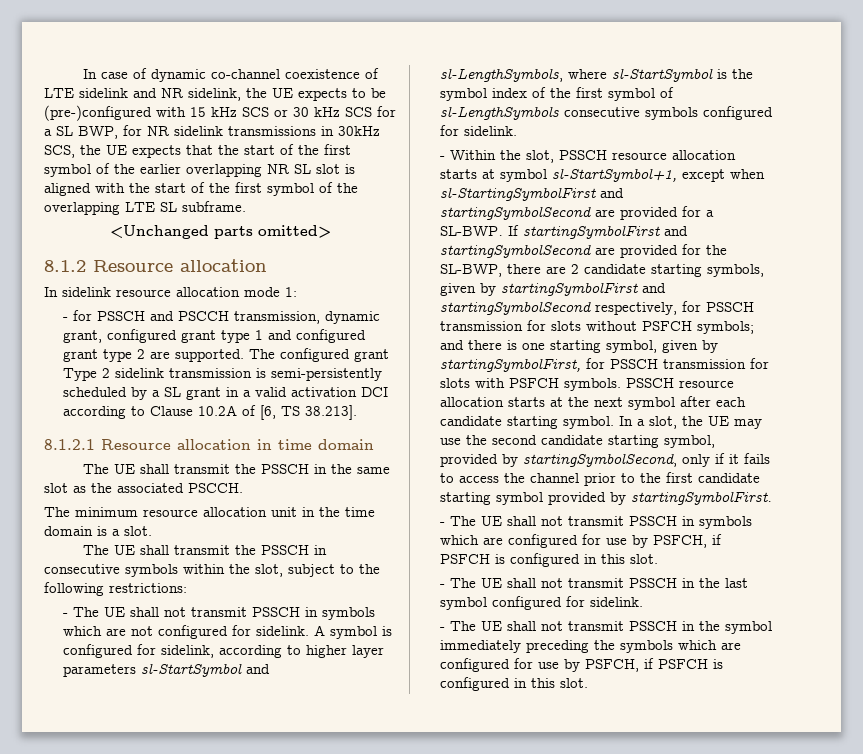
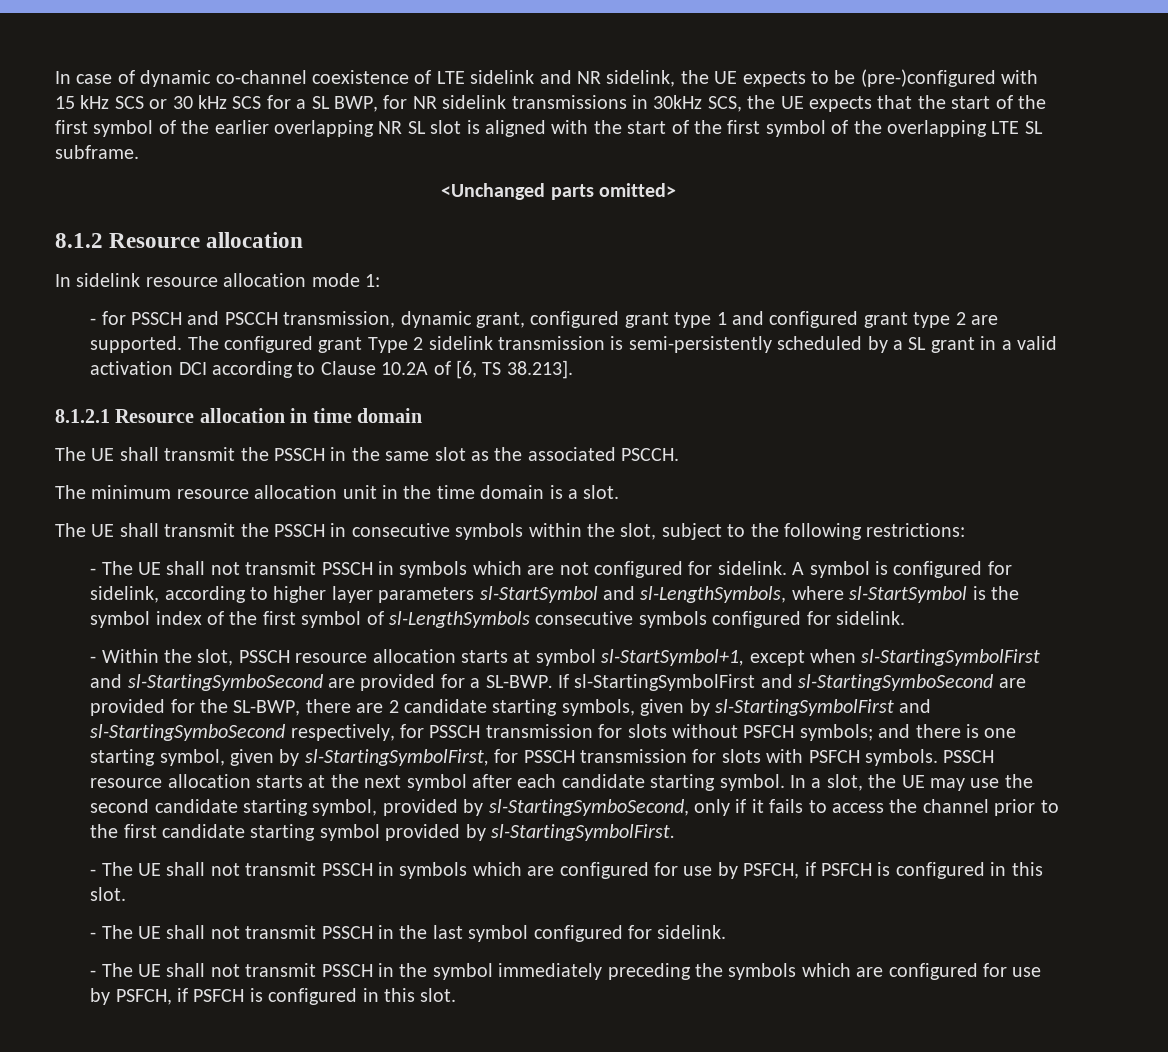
- - Within the slot, PSSCH resource allocation starts at symbol sl-StartSymbol+1, except when sl-StartingSymbolFirst and startingSymbolSecond are provided for a SL-BWP.
+ - Within the slot, PSSCH resource allocation starts at symbol sl-StartSymbol+1, except when sl-StartingSymbolFirst and sl-StartingSymboSecond are provided for a SL-BWP.
- If startingSymbolFirst and startingSymbolSecond are provided for the SL-BWP, there are 2 candidate starting symbols, given by startingSymbolFirst and startingSymbolSecond respectively, for PSSCH transmission for slots without PSFCH symbols; and there is one starting symbol, given by startingSymbolFirst, for PSSCH transmission for slots with PSFCH symbols.
+ If sl-StartingSymbolFirst and sl-StartingSymboSecond are provided for the SL-BWP, there are 2 candidate starting symbols, given by sl-StartingSymbolFirst and sl-StartingSymboSecond respectively, for PSSCH transmission for slots without PSFCH symbols; and there is one starting symbol, given by sl-StartingSymbolFirst, for PSSCH transmission for slots with PSFCH symbols.
- In a slot, the UE may use the second candidate starting symbol, provided by startingSymbolSecond, only if it fails to access the channel prior to the first candidate starting symbol provided by startingSymbolFirst.
+ In a slot, the UE may use the second candidate starting symbol, provided by sl-StartingSymboSecond, only if it fails to access the channel prior to the first candidate starting symbol provided by sl-StartingSymbolFirst.

